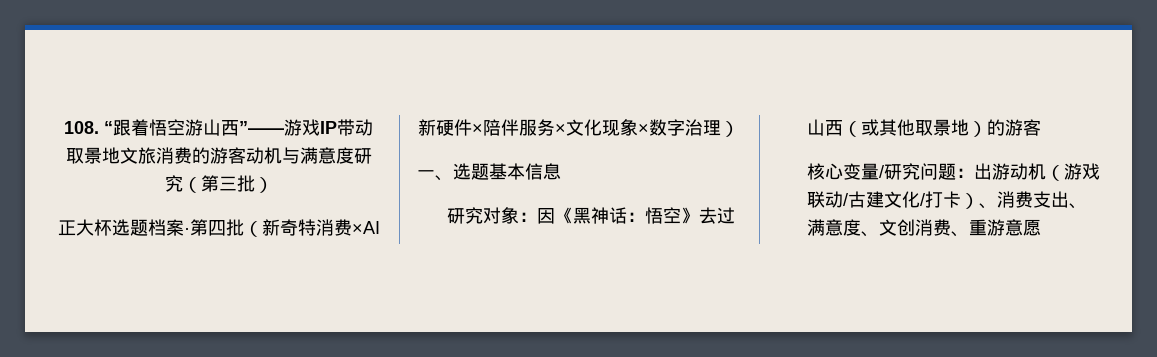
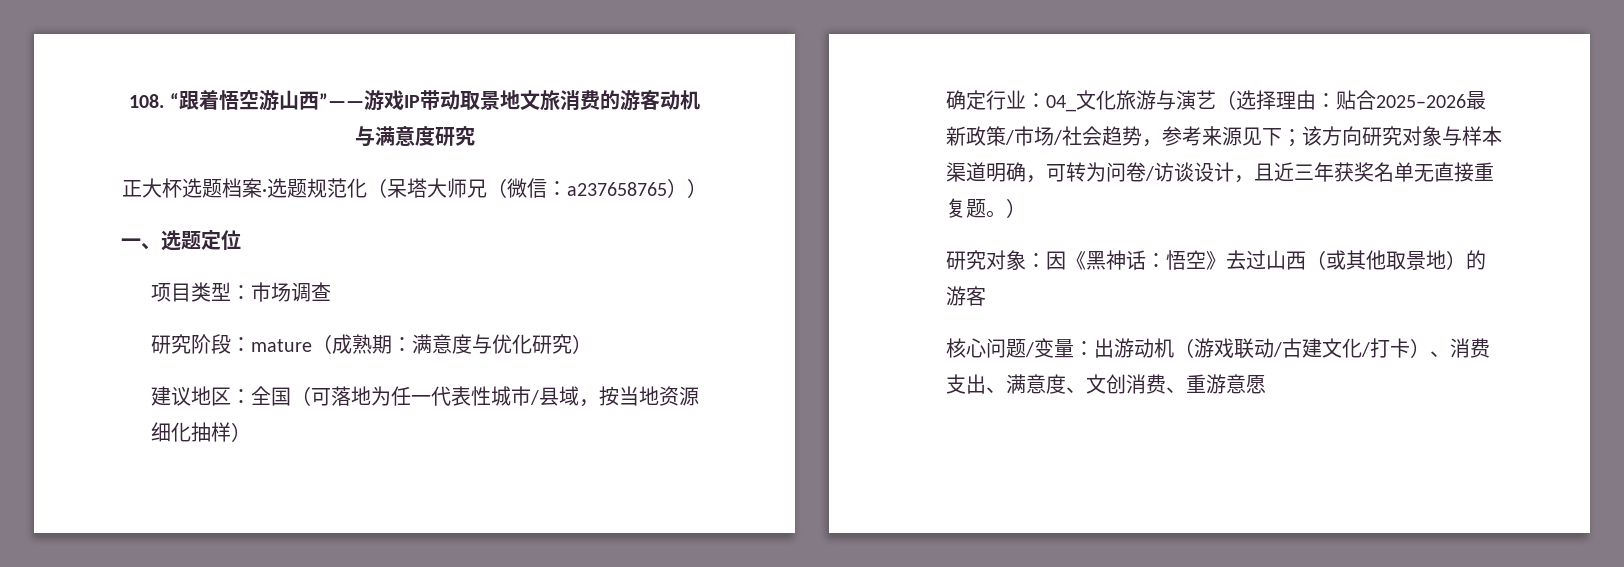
- 108. “跟着悟空游山西”——游戏IP带动取景地文旅消费的游客动机与满意度研究（第三批）
+ 108. “跟着悟空游山西”——游戏IP带动取景地文旅消费的游客动机与满意度研究
- 正大杯选题档案·第四批（新奇特消费×AI新硬件×陪伴服务×文化现象×数字治理）
- 一、选题基本信息
+ 正大杯选题档案·选题规范化（呆塔大师兄（微信：a237658765））
+ 一、选题定位
+ 项目类型：市场调查
+ 研究阶段：mature（成熟期：满意度与优化研究）
+ 建议地区：全国（可落地为任一代表性城市/县域，按当地资源细化抽样）
+ 确定行业：04_文化旅游与演艺（选择理由：贴合2025–2026最新政策/市场/社会趋势，参考来源见下；该方向研究对象与样本渠道明确，可转为问卷/访谈设计，且近三年获奖名单无直接重复题。）
- 核心变量/研究问题：出游动机（游戏联动/古建文化/打卡）、消费支出、满意度、文创消费、重游意愿
+ 核心问题/变量：出游动机（游戏联动/古建文化/打卡）、消费支出、满意度、文创消费、重游意愿

